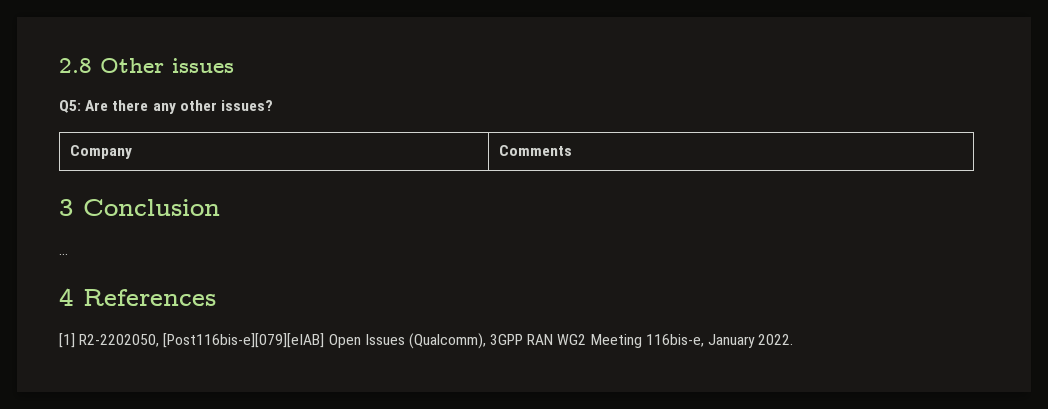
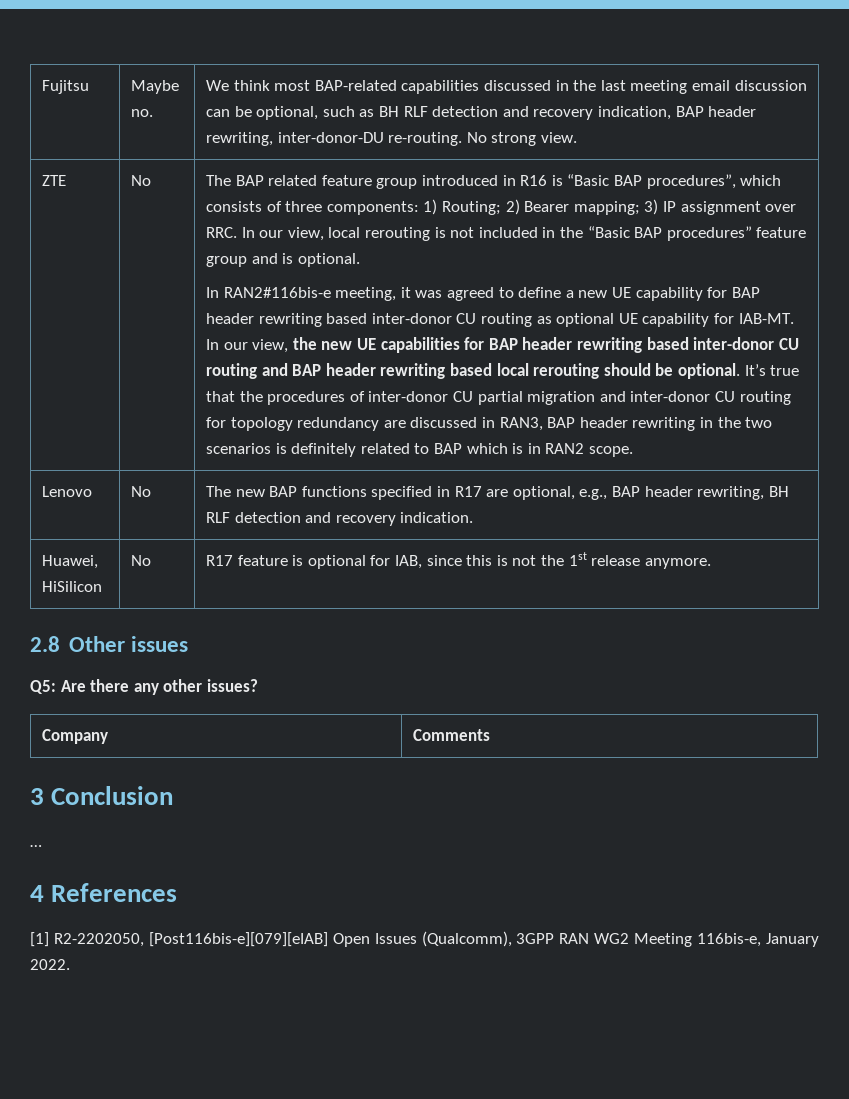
+ Fujitsu | Maybe no. | We think most BAP-related capabilities discussed in the last meeting email discussion can be optional, such as BH RLF detection and recovery indication, BAP header rewriting, inter-donor-DU re-routing. No strong view.
+ ZTE | No | The BAP related feature group introduced in R16 is “Basic BAP procedures”, which consists of three components: 1) Routing; 2) Bearer mapping; 3) IP assignment over RRC. In our view, local rerouting is not included in the “Basic BAP procedures” feature group and is optional.
+ In RAN2#116bis-e meeting, it was agreed to define a new UE capability for BAP header rewriting based inter-donor CU routing as optional UE capability for IAB-MT. In our view, the new UE capabilities for BAP header rewriting based inter-donor CU routing and BAP header rewriting based local rerouting should be optional. It’s true that the procedures of inter-donor CU partial migration and inter-donor CU routing for topology redundancy are discussed in RAN3, BAP header rewriting in the two scenarios is definitely related to BAP which is in RAN2 scope.
+ Lenovo | No | The new BAP functions specified in R17 are optional, e.g., BAP header rewriting, BH RLF detection and recovery indication.
+ Huawei, HiSilicon | No | R17 feature is optional for IAB, since this is not the 1st release anymore.

